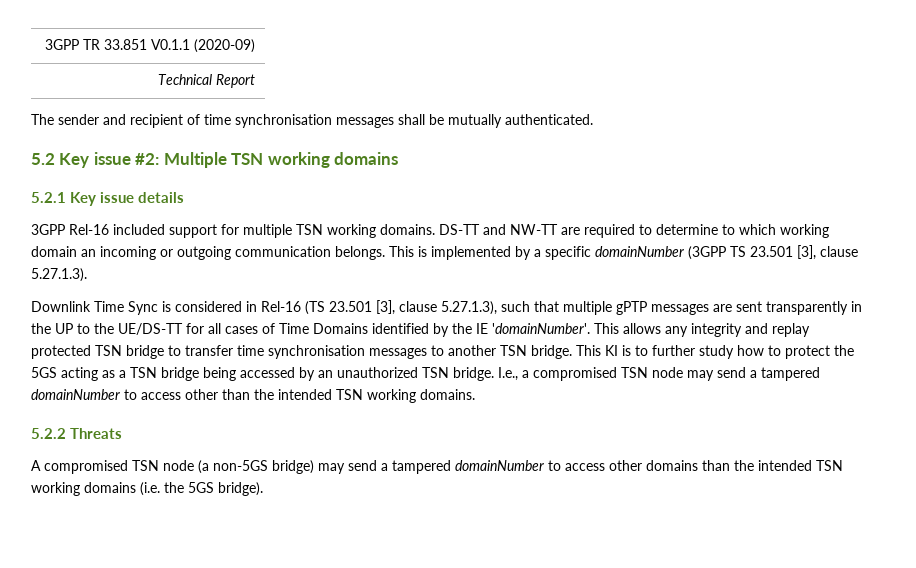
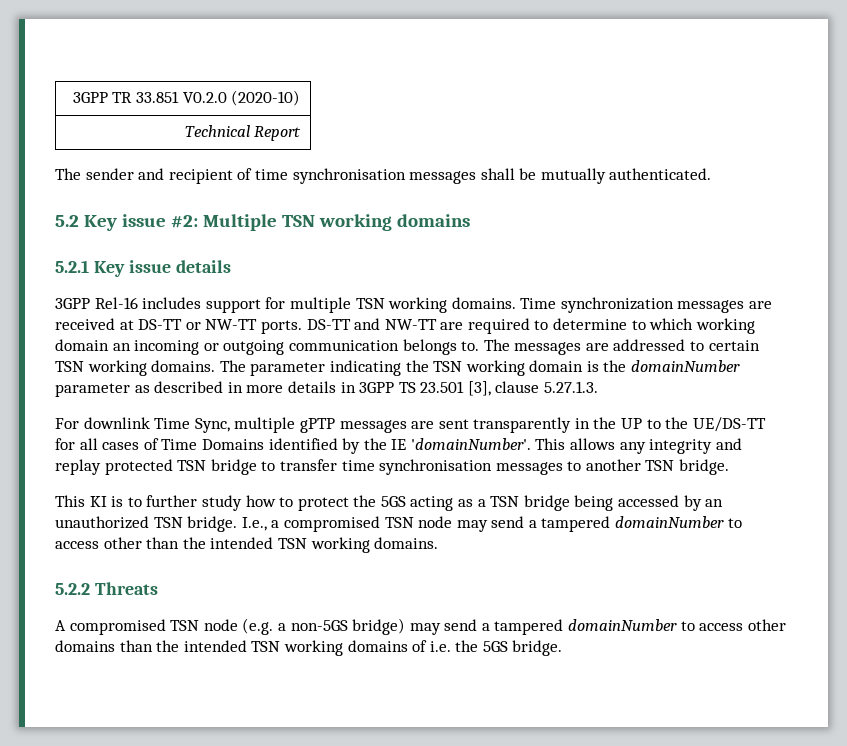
- 3GPP TR 33.851 V0.1.1 (2020-09)
+ 3GPP TR 33.851 V0.2.0 (2020-10)
- 3GPP Rel-16 included support for multiple TSN working domains.
+ 3GPP Rel-16 includes support for multiple TSN working domains.
+ Time synchronization messages are received at DS-TT or NW-TT ports.
- DS-TT and NW-TT are required to determine to which working domain an incoming or outgoing communication belongs. This is implemented by a specific domainNumber (3GPP TS 23.501 [3], clause 5.27.1.3).
- Downlink Time Sync is considered in Rel-16 (TS 23.501 [3], clause 5.27.1.3), such that multiple gPTP messages are sent transparently in the UP to the UE/DS-TT for all cases of Time Domains identified by the IE 'domainNumber'.
+ DS-TT and NW-TT are required to determine to which working domain an incoming or outgoing communication belongs to. The messages are addressed to certain TSN working domains. The parameter indicating the TSN working domain is the domainNumber parameter as described in more details in 3GPP TS 23.501 [3], clause 5.27.1.3.
+ For downlink Time Sync, multiple gPTP messages are sent transparently in the UP to the UE/DS-TT for all cases of Time Domains identified by the IE 'domainNumber'.
- This allows any integrity and replay protected TSN bridge to transfer time synchronisation messages to another TSN bridge. This KI is to further study how to protect the 5GS acting as a TSN bridge being accessed by an unauthorized TSN bridge.
+ This allows any integrity and replay protected TSN bridge to transfer time synchronisation messages to another TSN bridge.
+ This KI is to further study how to protect the 5GS acting as a TSN bridge being accessed by an unauthorized TSN bridge.
- A compromised TSN node (a non-5GS bridge) may send a tampered domainNumber to access other domains than the intended TSN working domains (i.e. the 5GS bridge).
+ A compromised TSN node (e.g. a non-5GS bridge) may send a tampered domainNumber to access other domains than the intended TSN working domains of i.e. the 5GS bridge.

